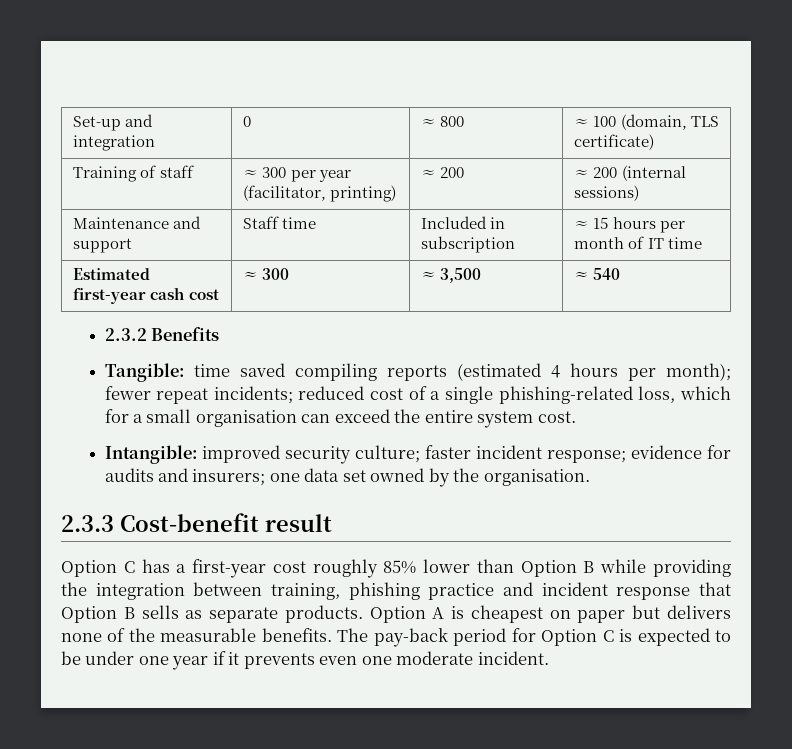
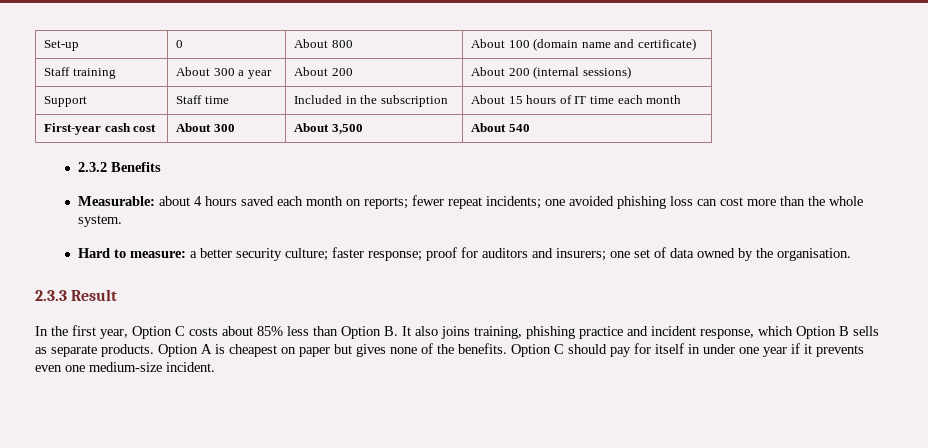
- Set-up and integration | 0 | ≈ 800 | ≈ 100 (domain, TLS certificate)
- Training of staff | ≈ 300 per year (facilitator, printing) | ≈ 200 | ≈ 200 (internal sessions)
+ Set-up | 0 | About 800 | About 100 (domain name and certificate)
+ Staff training | About 300 a year | About 200 | About 200 (internal sessions)
- Maintenance and support | Staff time | Included in subscription | ≈ 15 hours per month of IT time
- Estimated first-year cash cost | ≈ 300 | ≈ 3,500 | ≈ 540
+ Support | Staff time | Included in the subscription | About 15 hours of IT time each month
+ First-year cash cost | About 300 | About 3,500 | About 540
- Tangible: time saved compiling reports (estimated 4 hours per month); fewer repeat incidents; reduced cost of a single phishing-related loss, which for a small organisation can exceed the entire system cost.
- Intangible: improved security culture; faster incident response; evidence for audits and insurers; one data set owned by the organisation.
+ Measurable: about 4 hours saved each month on reports; fewer repeat incidents; one avoided phishing loss can cost more than the whole system.
+ Hard to measure: a better security culture; faster response; proof for auditors and insurers; one set of data owned by the organisation.
- 2.3.3 Cost-benefit result
- Option C has a first-year cost roughly 85% lower than Option B while providing the integration between training, phishing practice and incident response that Option B sells as separate products.
+ 2.3.3 Result
+ In the first year, Option C costs about 85% less than Option B. It also joins training, phishing practice and incident response, which Option B sells as separate products.
- Option A is cheapest on paper but delivers none of the measurable benefits. The pay-back period for Option C is expected to be under one year if it prevents even one moderate incident.
+ Option A is cheapest on paper but gives none of the benefits. Option C should pay for itself in under one year if it prevents even one medium-size incident.

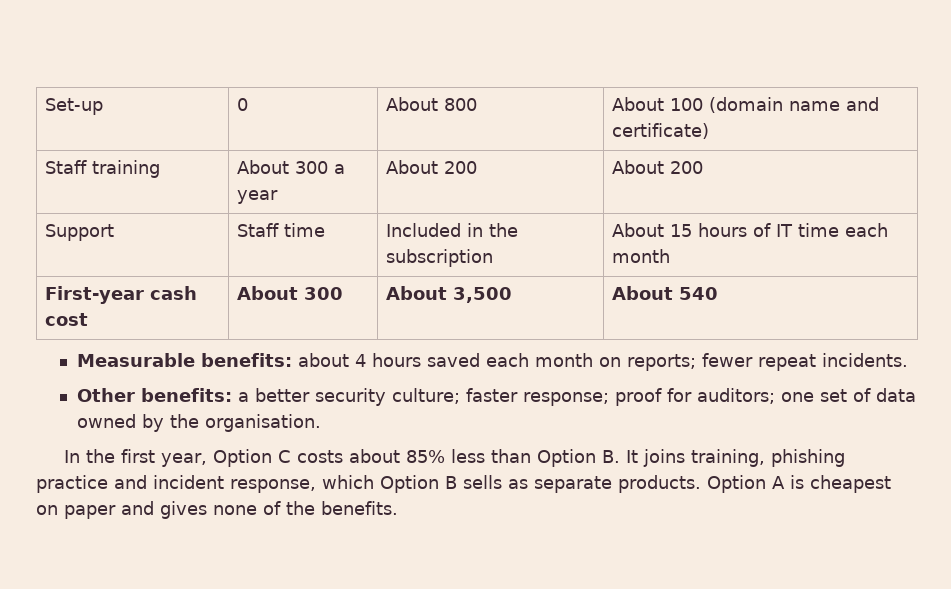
- Staff training | About 300 a year | About 200 | About 200 (internal sessions)
+ Staff training | About 300 a year | About 200 | About 200
- 2.3.2 Benefits
- Measurable: about 4 hours saved each month on reports; fewer repeat incidents; one avoided phishing loss can cost more than the whole system.
- Hard to measure: a better security culture; faster response; proof for auditors and insurers; one set of data owned by the organisation.
+ Measurable benefits: about 4 hours saved each month on reports; fewer repeat incidents.
+ Other benefits: a better security culture; faster response; proof for auditors; one set of data owned by the organisation.
- 2.3.3 Result
- In the first year, Option C costs about 85% less than Option B. It also joins training, phishing practice and incident response, which Option B sells as separate products.
+ In the first year, Option C costs about 85% less than Option B. It joins training, phishing practice and incident response, which Option B sells as separate products.
- Option A is cheapest on paper but gives none of the benefits. Option C should pay for itself in under one year if it prevents even one medium-size incident.
+ Option A is cheapest on paper and gives none of the benefits.

